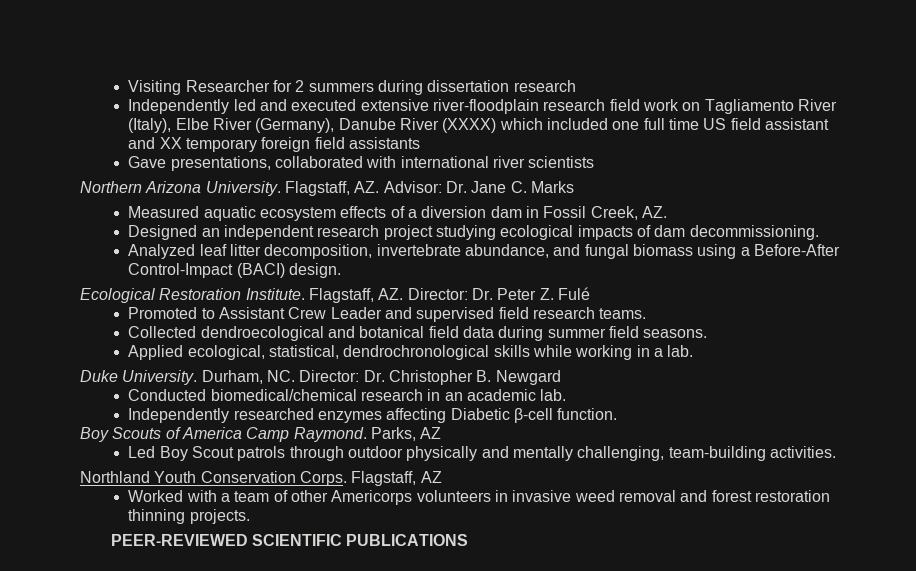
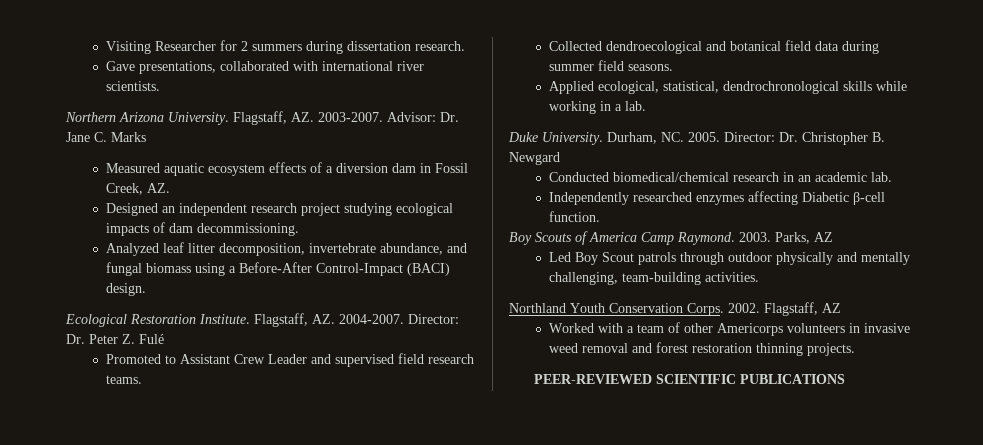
- Visiting Researcher for 2 summers during dissertation research
- Independently led and executed extensive river-floodplain research field work on Tagliamento River (Italy), Elbe River (Germany), Danube River (XXXX) which included one full time US field assistant and XX temporary foreign field assistants
+ Visiting Researcher for 2 summers during dissertation research.
- Gave presentations, collaborated with international river scientists
+ Gave presentations, collaborated with international river scientists.
- Flagstaff, AZ. Advisor: Dr. Jane C. Marks
+ Flagstaff, AZ. 2003-2007. Advisor: Dr. Jane C. Marks
- Flagstaff, AZ. Director: Dr. Peter Z. Fulé
+ Flagstaff, AZ. 2004-2007. Director: Dr. Peter Z. Fulé
- Durham, NC. Director: Dr. Christopher B. Newgard
+ Durham, NC. 2005. Director: Dr. Christopher B. Newgard
+ 2003.
+ 2002.

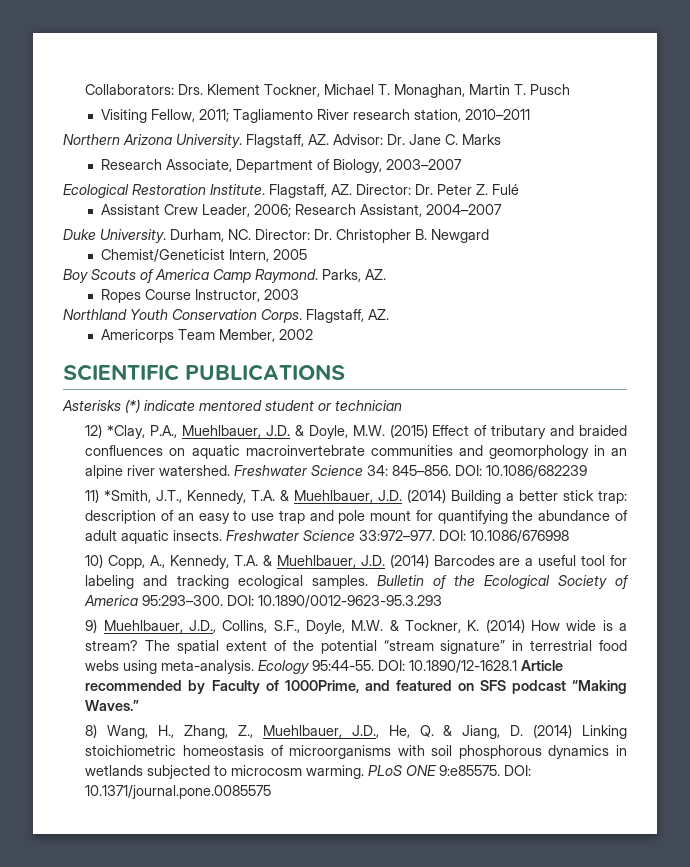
- Visiting Researcher for 2 summers during dissertation research.
- Gave presentations, collaborated with international river scientists.
+ Collaborators: Drs. Klement Tockner, Michael T. Monaghan, Martin T. Pusch
+ Visiting Fellow, 2011; Tagliamento River research station, 2010–2011
- Flagstaff, AZ. 2003-2007. Advisor: Dr. Jane C. Marks
+ Flagstaff, AZ. Advisor: Dr. Jane C. Marks
- Measured aquatic ecosystem effects of a diversion dam in Fossil Creek, AZ.
- Designed an independent research project studying ecological impacts of dam decommissioning.
- Analyzed leaf litter decomposition, invertebrate abundance, and fungal biomass using a Before-After Control-Impact (BACI) design.
+ Research Associate, Department of Biology, 2003–2007
- Flagstaff, AZ. 2004-2007. Director: Dr. Peter Z. Fulé
+ Flagstaff, AZ. Director: Dr. Peter Z. Fulé
- Promoted to Assistant Crew Leader and supervised field research teams.
- Collected dendroecological and botanical field data during summer field seasons.
- Applied ecological, statistical, dendrochronological skills while working in a lab.
+ Assistant Crew Leader, 2006; Research Assistant, 2004–2007
- Durham, NC. 2005. Director: Dr. Christopher B. Newgard
+ Durham, NC. Director: Dr. Christopher B. Newgard
- Conducted biomedical/chemical research in an academic lab.
- Independently researched enzymes affecting Diabetic β-cell function.
+ Chemist/Geneticist Intern, 2005
- 2003. Parks, AZ
- Led Boy Scout patrols through outdoor physically and mentally challenging, team-building activities.
- Northland Youth Conservation Corps. 2002. Flagstaff, AZ
- Worked with a team of other Americorps volunteers in invasive weed removal and forest restoration thinning projects.
- PEER-REVIEWED SCIENTIFIC PUBLICATIONS
+ Parks, AZ.
+ Ropes Course Instructor, 2003
+ Northland Youth Conservation Corps. Flagstaff, AZ.
+ Americorps Team Member, 2002
+ SCIENTIFIC PUBLICATIONS
+ Asterisks (*) indicate mentored student or technician
+ 12) *Clay, P.A., Muehlbauer, J.D. & Doyle, M.W. (2015) Effect of tributary and braided confluences on aquatic macroinvertebrate communities and geomorphology in an alpine river watershed. Freshwater Science 34: 845–856. DOI: 10.1086/682239
+ 11) *Smith, J.T., Kennedy, T.A. & Muehlbauer, J.D. (2014) Building a better stick trap: description of an easy to use trap and pole mount for quantifying the abundance of adult aquatic insects. Freshwater Science 33:972–977. DOI: 10.1086/676998
+ 10) Copp, A., Kennedy, T.A. & Muehlbauer, J.D. (2014) Barcodes are a useful tool for labeling and tracking ecological samples. Bulletin of the Ecological Society of America 95:293–300. DOI: 10.1890/0012-9623-95.3.293
+ 9) Muehlbauer, J.D., Collins, S.F., Doyle, M.W. & Tockner, K. (2014) How wide is a stream? The spatial extent of the potential “stream signature” in terrestrial food webs using meta-analysis. Ecology 95:44-55. DOI: 10.1890/12-1628.1 Article recommended by Faculty of 1000Prime, and featured on SFS podcast “Making Waves.”
+ 8) Wang, H., Zhang, Z., Muehlbauer, J.D., He, Q. & Jiang, D. (2014) Linking stoichiometric homeostasis of microorganisms with soil phosphorous dynamics in wetlands subjected to microcosm warming. PLoS ONE 9:e85575. DOI: 10.1371/journal.pone.0085575

